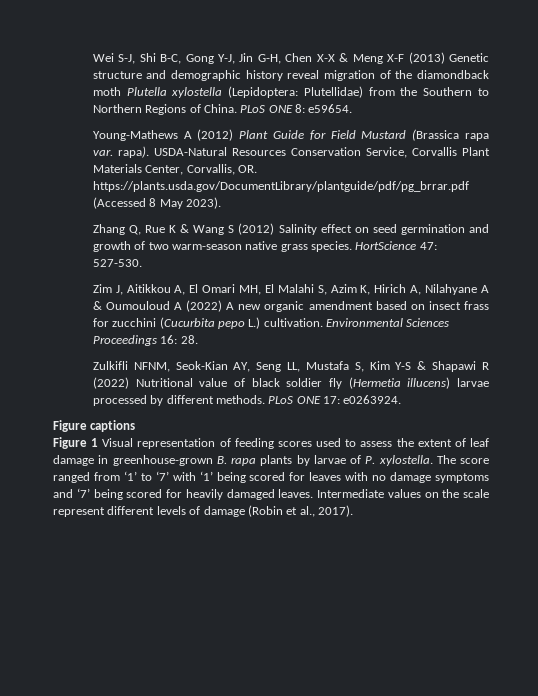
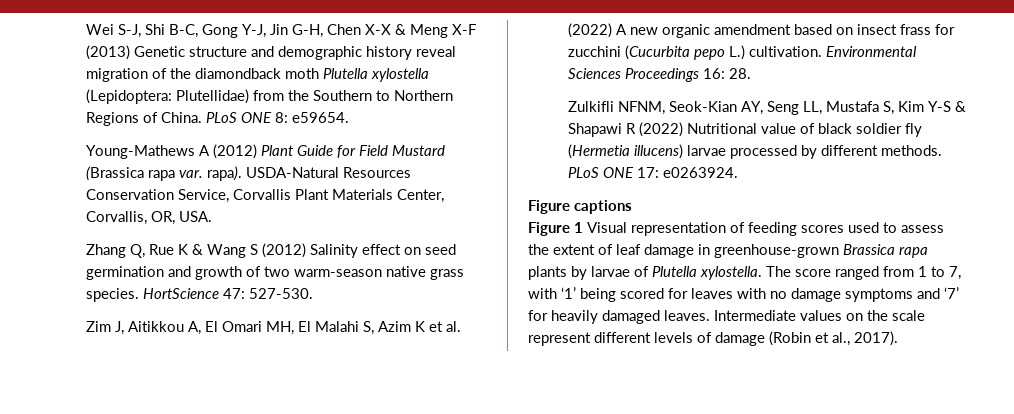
- USDA-Natural Resources Conservation Service, Corvallis Plant Materials Center, Corvallis, OR. https://plants.usda.gov/DocumentLibrary/plantguide/pdf/pg_brrar.pdf (Accessed 8 May 2023).
+ USDA-Natural Resources Conservation Service, Corvallis Plant Materials Center, Corvallis, OR, USA.
- Zim J, Aitikkou A, El Omari MH, El Malahi S, Azim K, Hirich A, Nilahyane A & Oumouloud A (2022) A new organic amendment based on insect frass for zucchini (Cucurbita pepo L.) cultivation.
+ Zim J, Aitikkou A, El Omari MH, El Malahi S, Azim K et al. (2022) A new organic amendment based on insect frass for zucchini (Cucurbita pepo L.) cultivation.
- Figure 1 Visual representation of feeding scores used to assess the extent of leaf damage in greenhouse-grown B. rapa plants by larvae of P. xylostella.
+ Figure 1 Visual representation of feeding scores used to assess the extent of leaf damage in greenhouse-grown Brassica rapa plants by larvae of Plutella xylostella.
- The score ranged from ‘1’ to ‘7’ with ‘1’ being scored for leaves with no damage symptoms and ‘7’ being scored for heavily damaged leaves.
+ The score ranged from 1 to 7, with ‘1’ being scored for leaves with no damage symptoms and ‘7’ for heavily damaged leaves.

